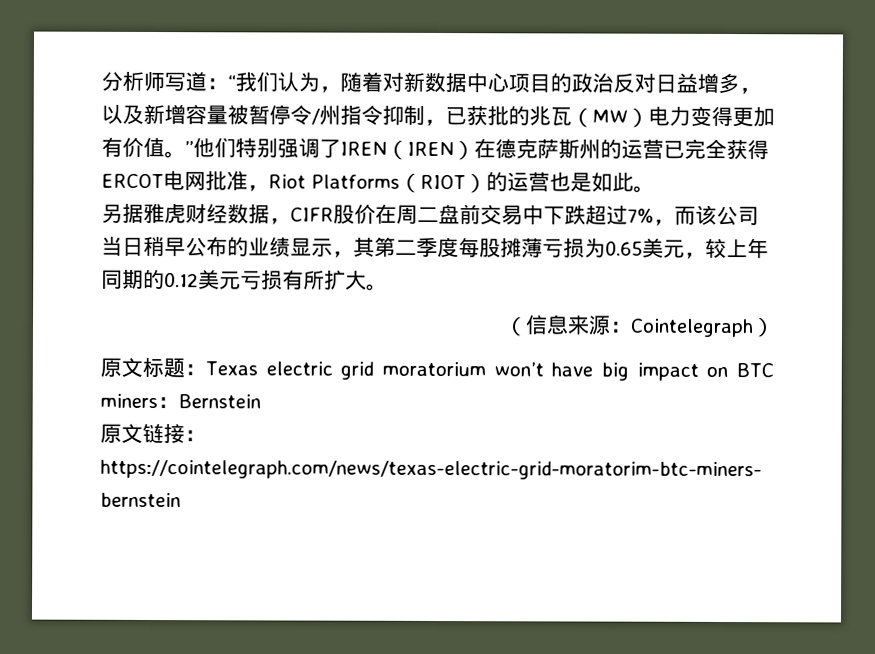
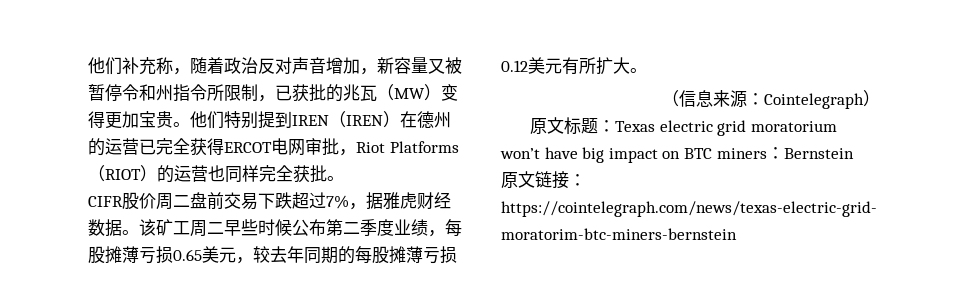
- 分析师写道：“我们认为，随着对新数据中心项目的政治反对日益增多，以及新增容量被暂停令/州指令抑制，已获批的兆瓦（MW）电力变得更加有价值。”他们特别强调了IREN（IREN）在德克萨斯州的运营已完全获得ERCOT电网批准，Riot Platforms（RIOT）的运营也是如此。
- 另据雅虎财经数据，CIFR股价在周二盘前交易中下跌超过7%，而该公司当日稍早公布的业绩显示，其第二季度每股摊薄亏损为0.65美元，较上年同期的0.12美元亏损有所扩大。
+ 他们补充称，随着政治反对声音增加，新容量又被暂停令和州指令所限制，已获批的兆瓦（MW）变得更加宝贵。他们特别提到IREN（IREN）在德州的运营已完全获得ERCOT电网审批，Riot Platforms（RIOT）的运营也同样完全获批。
+ CIFR股价周二盘前交易下跌超过7%，据雅虎财经数据。该矿工周二早些时候公布第二季度业绩，每股摊薄亏损0.65美元，较去年同期的每股摊薄亏损0.12美元有所扩大。

